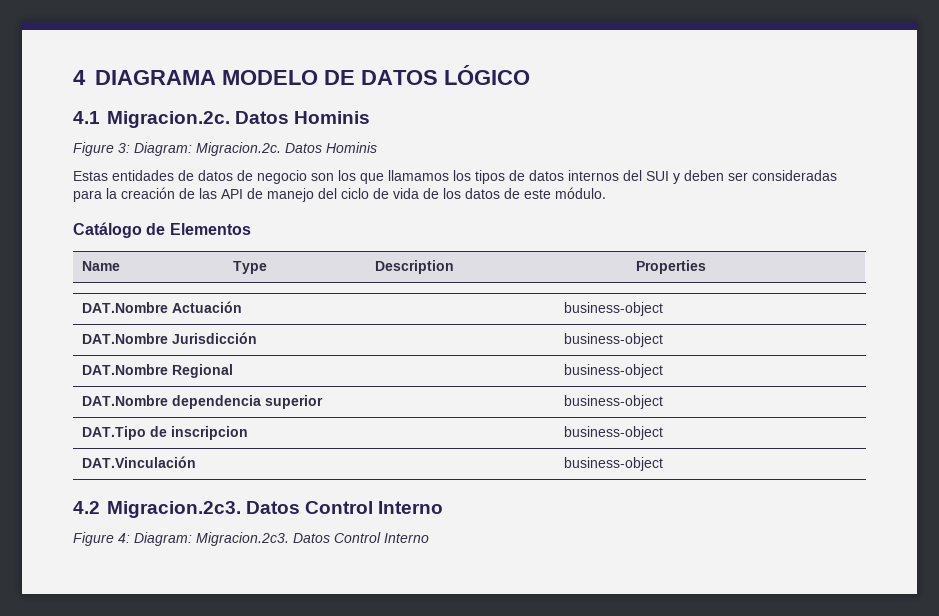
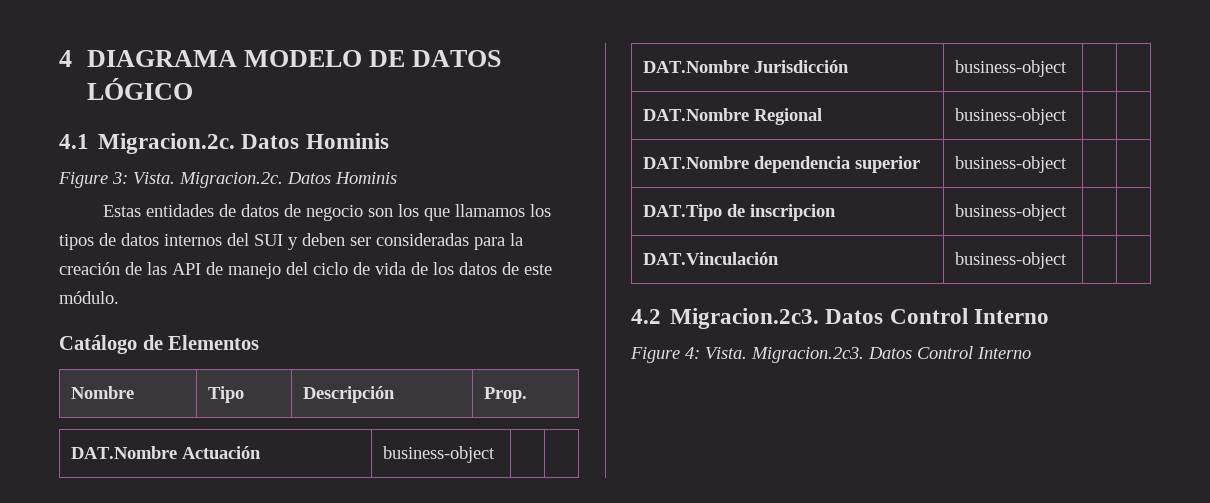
- Figure 3: Diagram: Migracion.2c. Datos Hominis
+ Figure 3: Vista. Migracion.2c. Datos Hominis
- Name | Type | Description | Properties
+ Nombre | Tipo | Descripción | Prop.
- Figure 4: Diagram: Migracion.2c3. Datos Control Interno
+ Figure 4: Vista. Migracion.2c3. Datos Control Interno

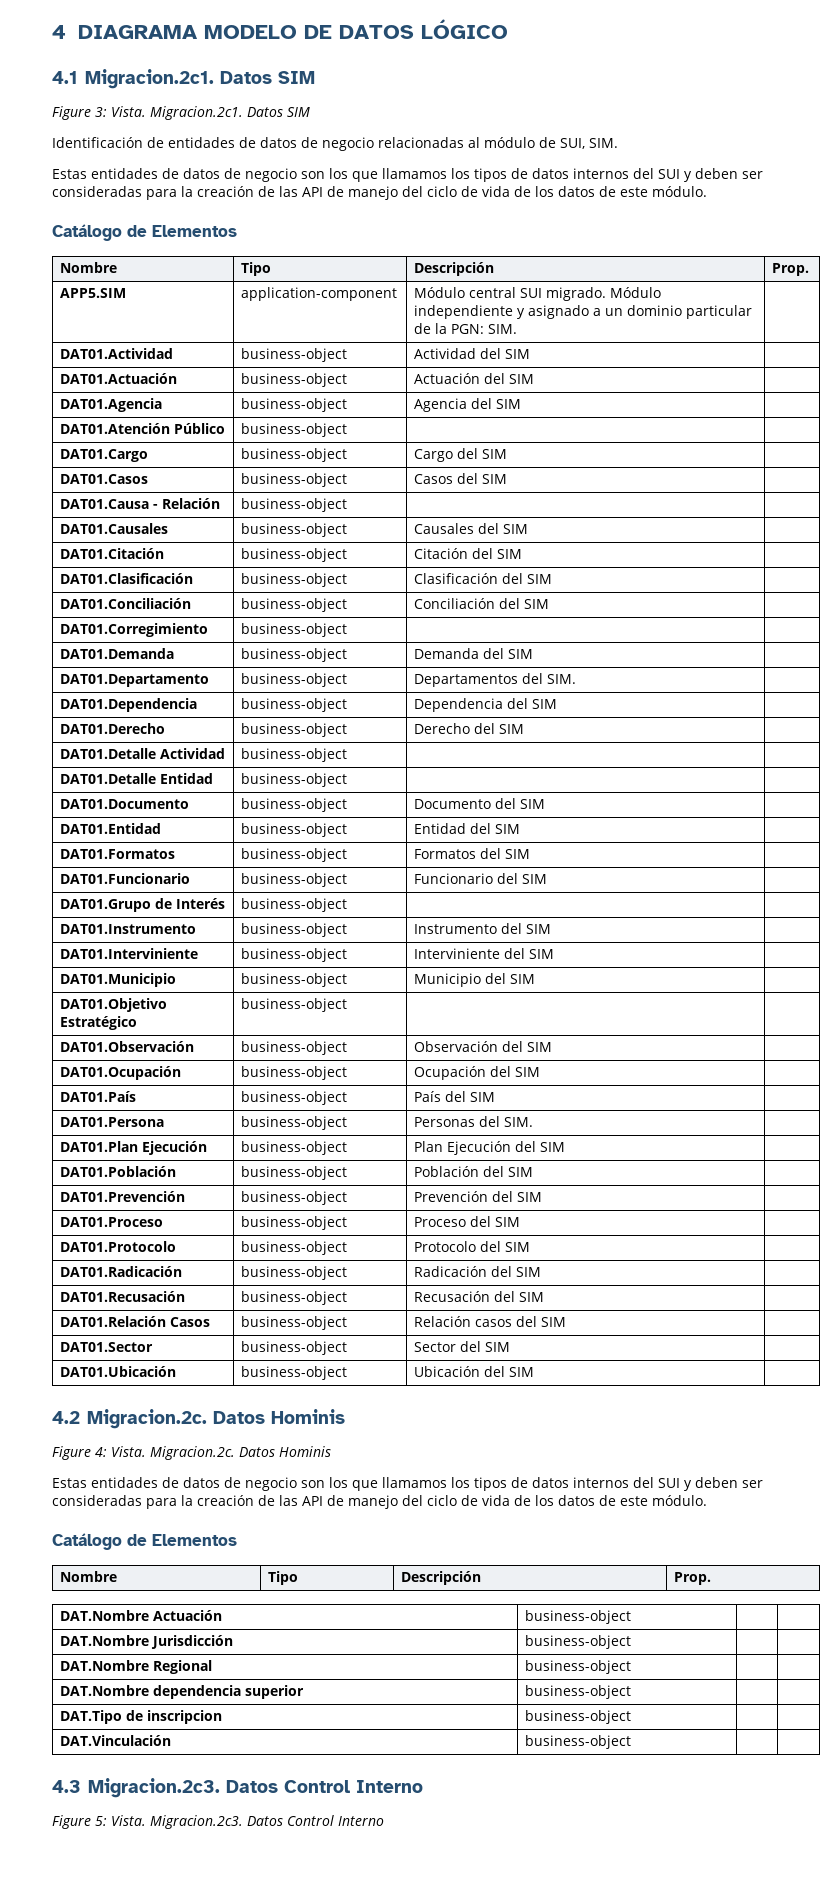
- 4.1 Migracion.2c. Datos Hominis
+ 4.1 Migracion.2c1. Datos SIM
+ Figure 3: Vista. Migracion.2c1. Datos SIM
+ Identificación de entidades de datos de negocio relacionadas al módulo de SUI, SIM.
+ Estas entidades de datos de negocio son los que llamamos los tipos de datos internos del SUI y deben ser consideradas para la creación de las API de manejo del ciclo de vida de los datos de este módulo.
+ Catálogo de Elementos
+ Nombre | Tipo | Descripción | Prop.
+ APP5.SIM | application-component | Módulo central SUI migrado. Módulo independiente y asignado a un dominio particular de la PGN: SIM. |
+ DAT01.Actividad | business-object | Actividad del SIM |
+ DAT01.Actuación | business-object | Actuación del SIM |
+ DAT01.Agencia | business-object | Agencia del SIM |
+ DAT01.Atención Público | business-object | |
+ DAT01.Cargo | business-object | Cargo del SIM |
+ DAT01.Casos | business-object | Casos del SIM |
+ DAT01.Causa - Relación | business-object | |
+ DAT01.Causales | business-object | Causales del SIM |
+ DAT01.Citación | business-object | Citación del SIM |
+ DAT01.Clasificación | business-object | Clasificación del SIM |
+ DAT01.Conciliación | business-object | Conciliación del SIM |
+ DAT01.Corregimiento | business-object | |
+ DAT01.Demanda | business-object | Demanda del SIM |
+ DAT01.Departamento | business-object | Departamentos del SIM. |
+ DAT01.Dependencia | business-object | Dependencia del SIM |
+ DAT01.Derecho | business-object | Derecho del SIM |
+ DAT01.Detalle Actividad | business-object | |
+ DAT01.Detalle Entidad | business-object | |
+ DAT01.Documento | business-object | Documento del SIM |
+ DAT01.Entidad | business-object | Entidad del SIM |
+ DAT01.Formatos | business-object | Formatos del SIM |
+ DAT01.Funcionario | business-object | Funcionario del SIM |
+ DAT01.Grupo de Interés | business-object | |
+ DAT01.Instrumento | business-object | Instrumento del SIM |
+ DAT01.Interviniente | business-object | Interviniente del SIM |
+ DAT01.Municipio | business-object | Municipio del SIM |
+ DAT01.Objetivo Estratégico | business-object | |
+ DAT01.Observación | business-object | Observación del SIM |
+ DAT01.Ocupación | business-object | Ocupación del SIM |
+ DAT01.País | business-object | País del SIM |
+ DAT01.Persona | business-object | Personas del SIM. |
+ DAT01.Plan Ejecución | business-object | Plan Ejecución del SIM |
+ DAT01.Población | business-object | Población del SIM |
+ DAT01.Prevención | business-object | Prevención del SIM |
+ DAT01.Proceso | business-object | Proceso del SIM |
+ DAT01.Protocolo | business-object | Protocolo del SIM |
+ DAT01.Radicación | business-object | Radicación del SIM |
+ DAT01.Recusación | business-object | Recusación del SIM |
+ DAT01.Relación Casos | business-object | Relación casos del SIM |
+ DAT01.Sector | business-object | Sector del SIM |
+ DAT01.Ubicación | business-object | Ubicación del SIM |
+ 4.2 Migracion.2c. Datos Hominis
- Figure 3: Vista.
+ Figure 4: Vista.
- 4.2 Migracion.2c3. Datos Control Interno
+ 4.3 Migracion.2c3. Datos Control Interno
- Figure 4: Vista.
+ Figure 5: Vista.

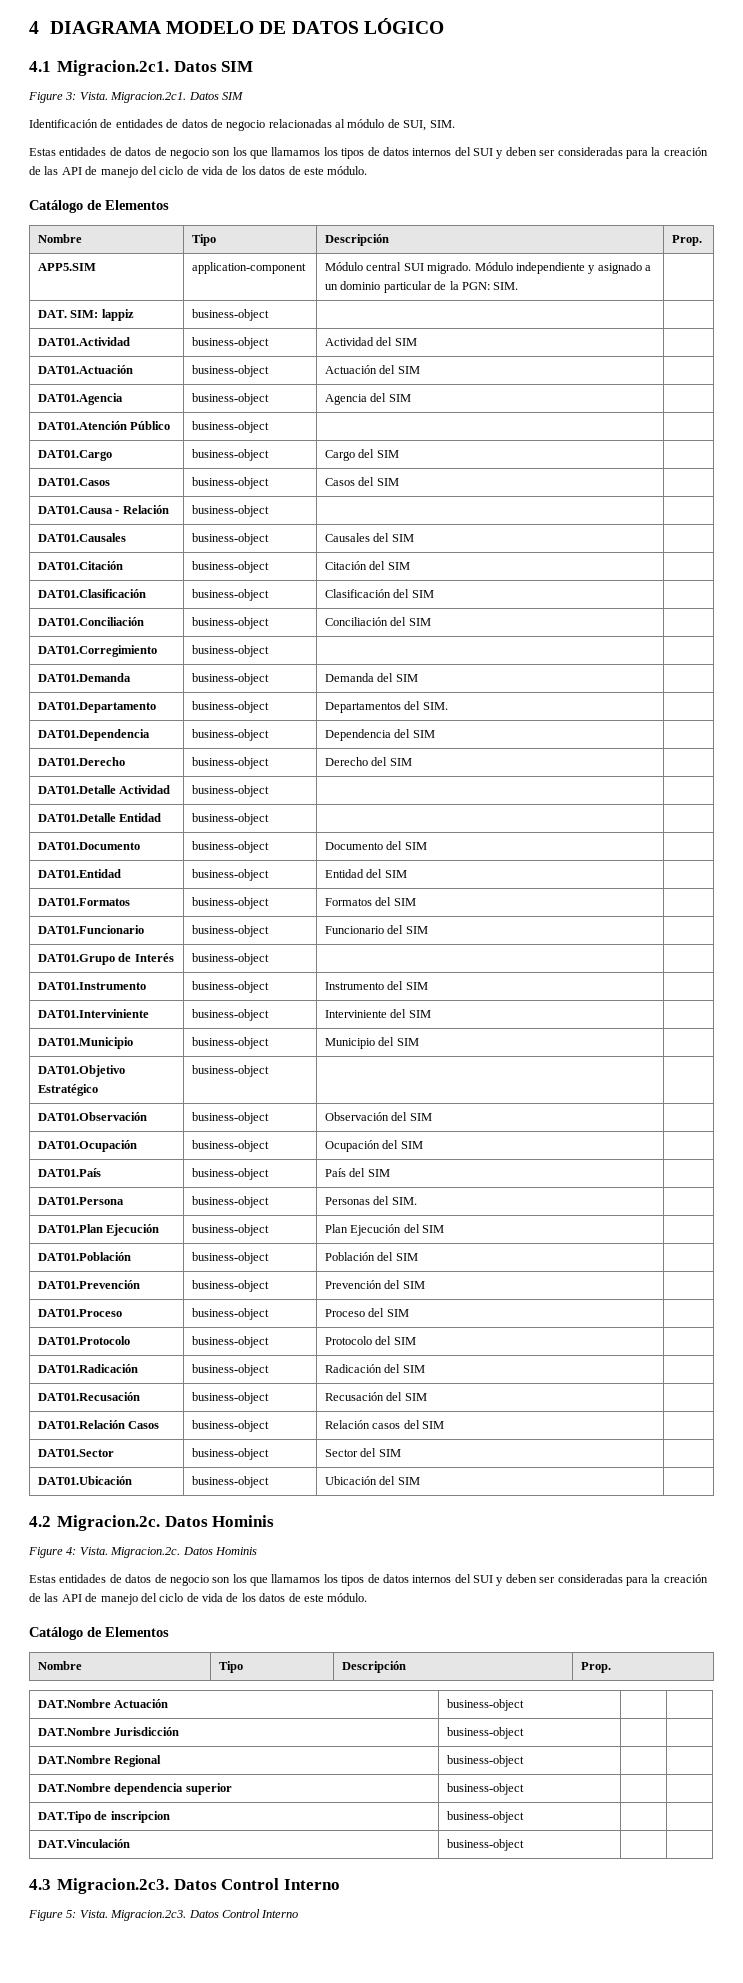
+ DAT. SIM: lappiz | business-object | |

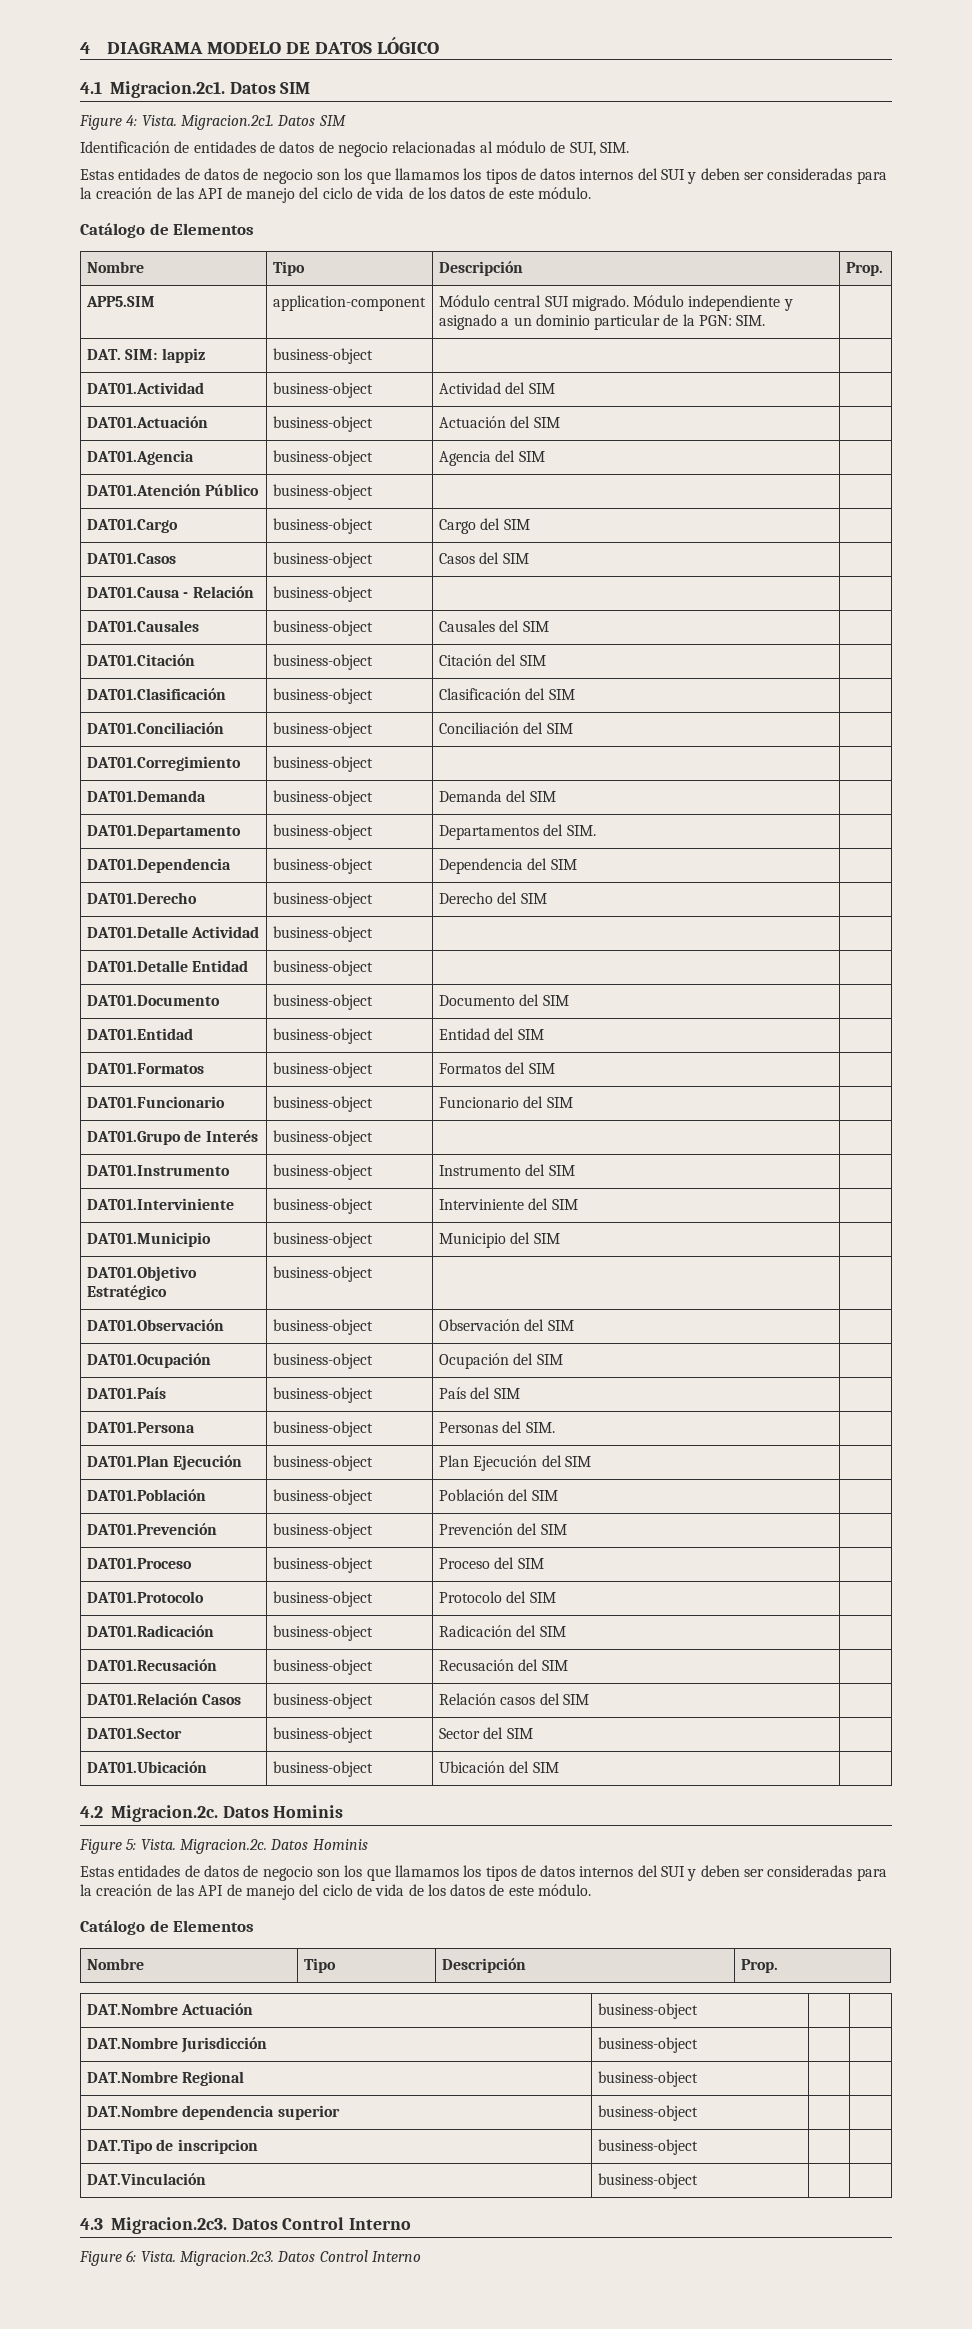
- Figure 3: Vista.
+ Figure 4: Vista.
- Figure 4: Vista.
+ Figure 5: Vista.
- Figure 5: Vista.
+ Figure 6: Vista.

